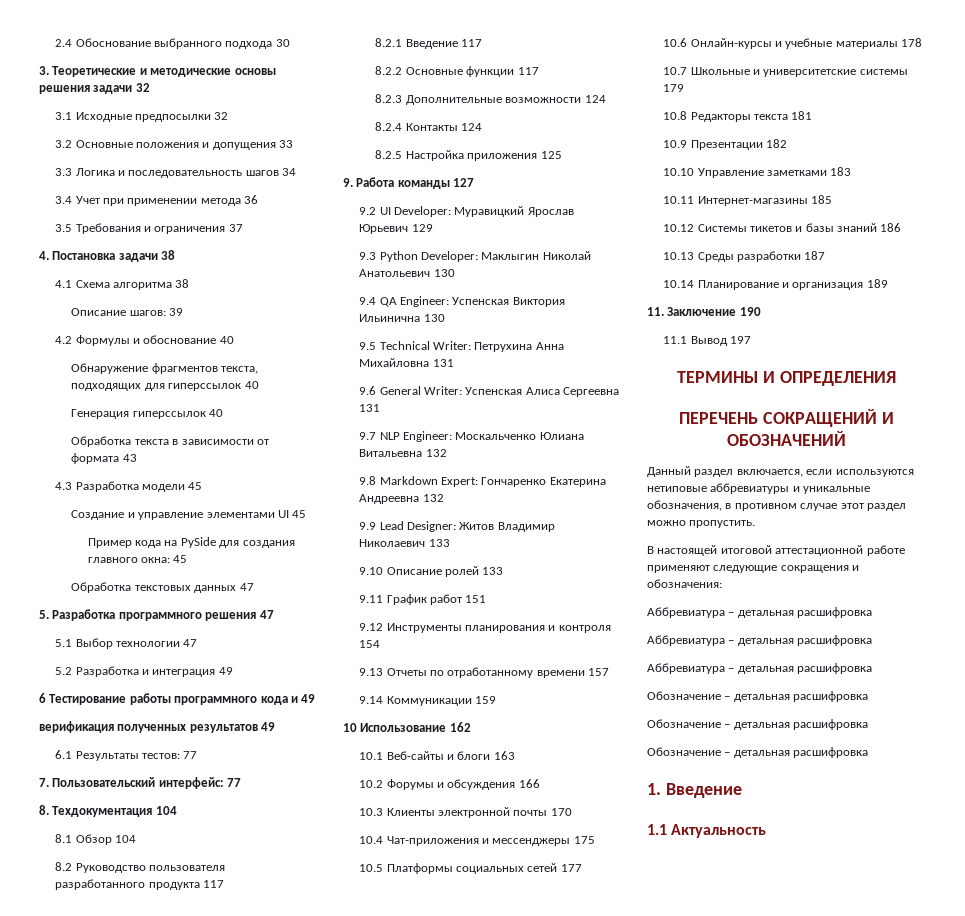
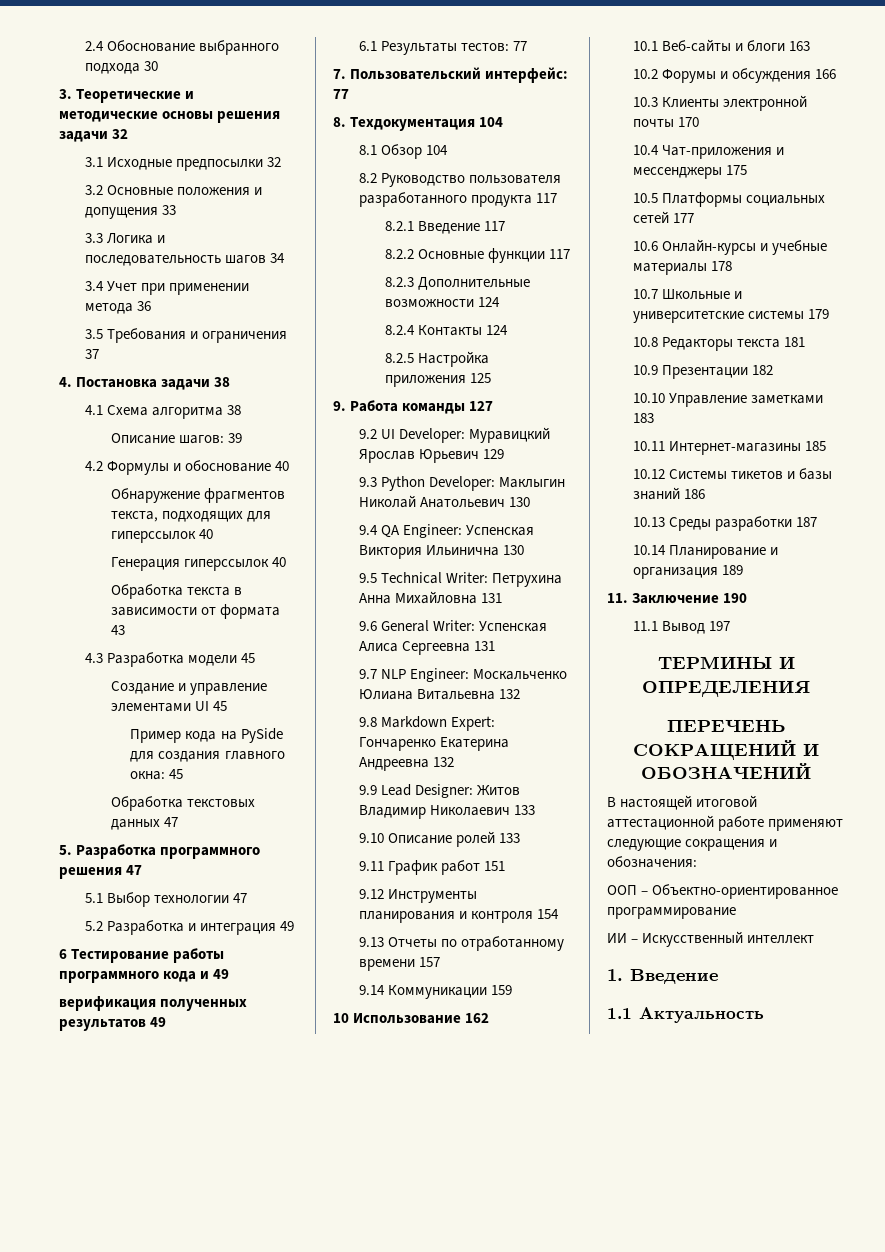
- Данный раздел включается, если используются нетиповые аббревиатуры и уникальные обозначения, в противном случае этот раздел можно пропустить.
  В настоящей итоговой аттестационной работе применяют следующие сокращения и обозначения:
- Аббревиатура – детальная расшифровка
- Аббревиатура – детальная расшифровка
- Аббревиатура – детальная расшифровка
- Обозначение – детальная расшифровка
- Обозначение – детальная расшифровка
- Обозначение – детальная расшифровка
+ ООП – Объектно-ориентированное программирование
+ ИИ – Искусственный интеллект

